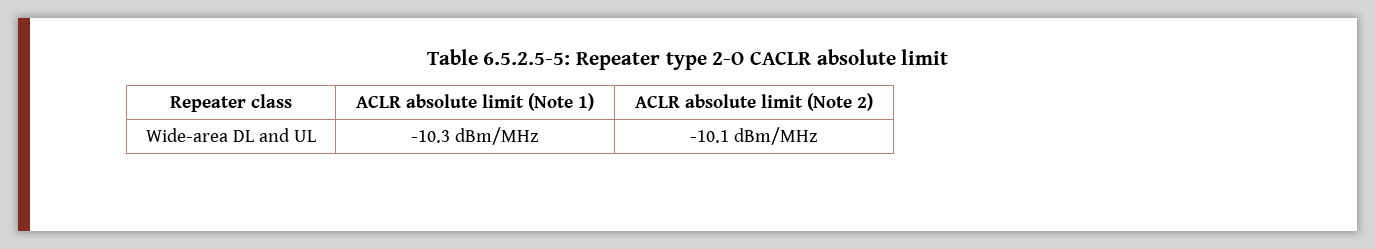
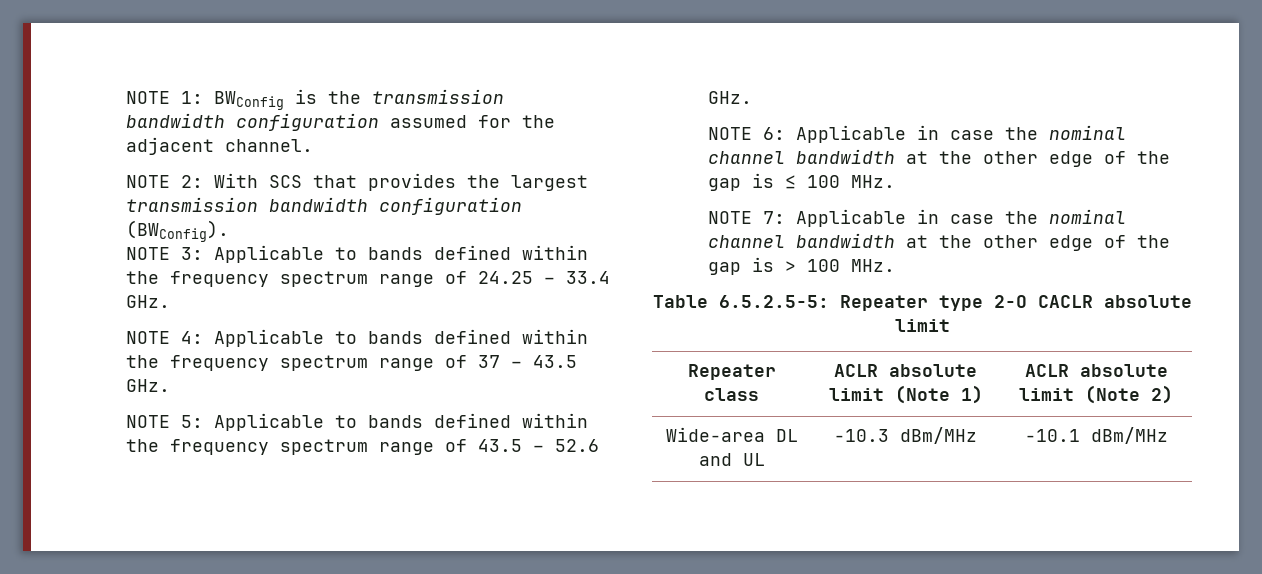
+ NOTE 1: BWConfig is the transmission bandwidth configuration assumed for the adjacent channel.
+ NOTE 2: With SCS that provides the largest transmission bandwidth configuration (BWConfig).
+ NOTE 3: Applicable to bands defined within the frequency spectrum range of 24.25 – 33.4 GHz.
+ NOTE 4: Applicable to bands defined within the frequency spectrum range of 37 – 43.5 GHz.
+ NOTE 5: Applicable to bands defined within the frequency spectrum range of 43.5 – 52.6 GHz.
+ NOTE 6: Applicable in case the nominal channel bandwidth at the other edge of the gap is ≤ 100 MHz.
+ NOTE 7: Applicable in case the nominal channel bandwidth at the other edge of the gap is > 100 MHz.

